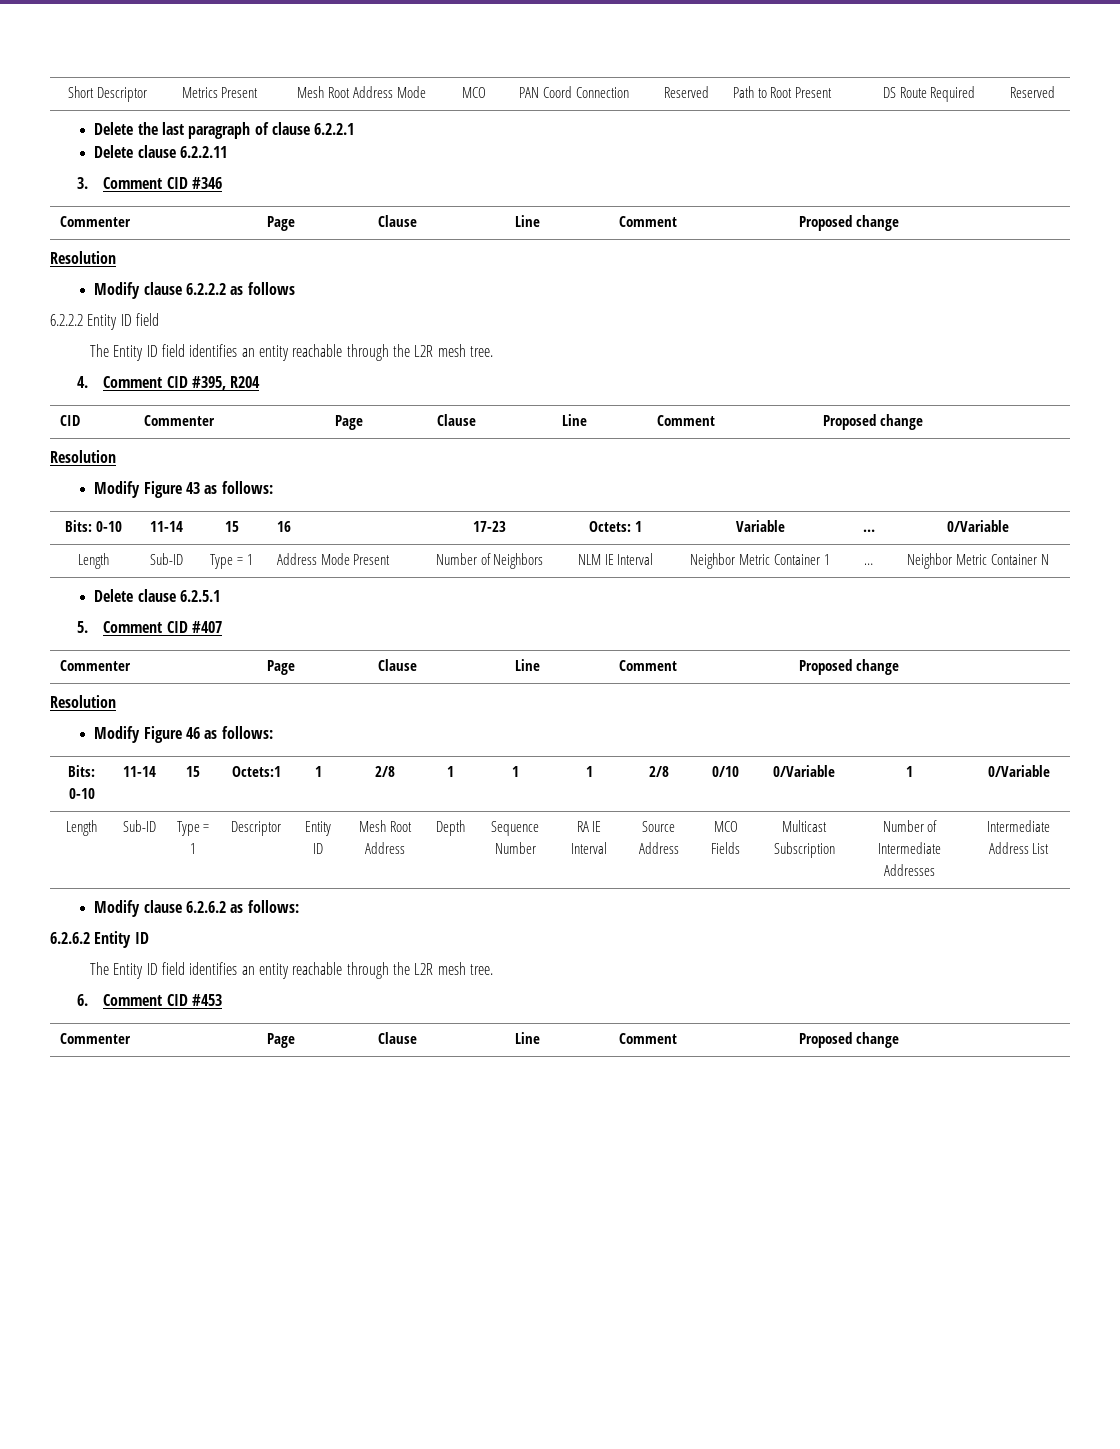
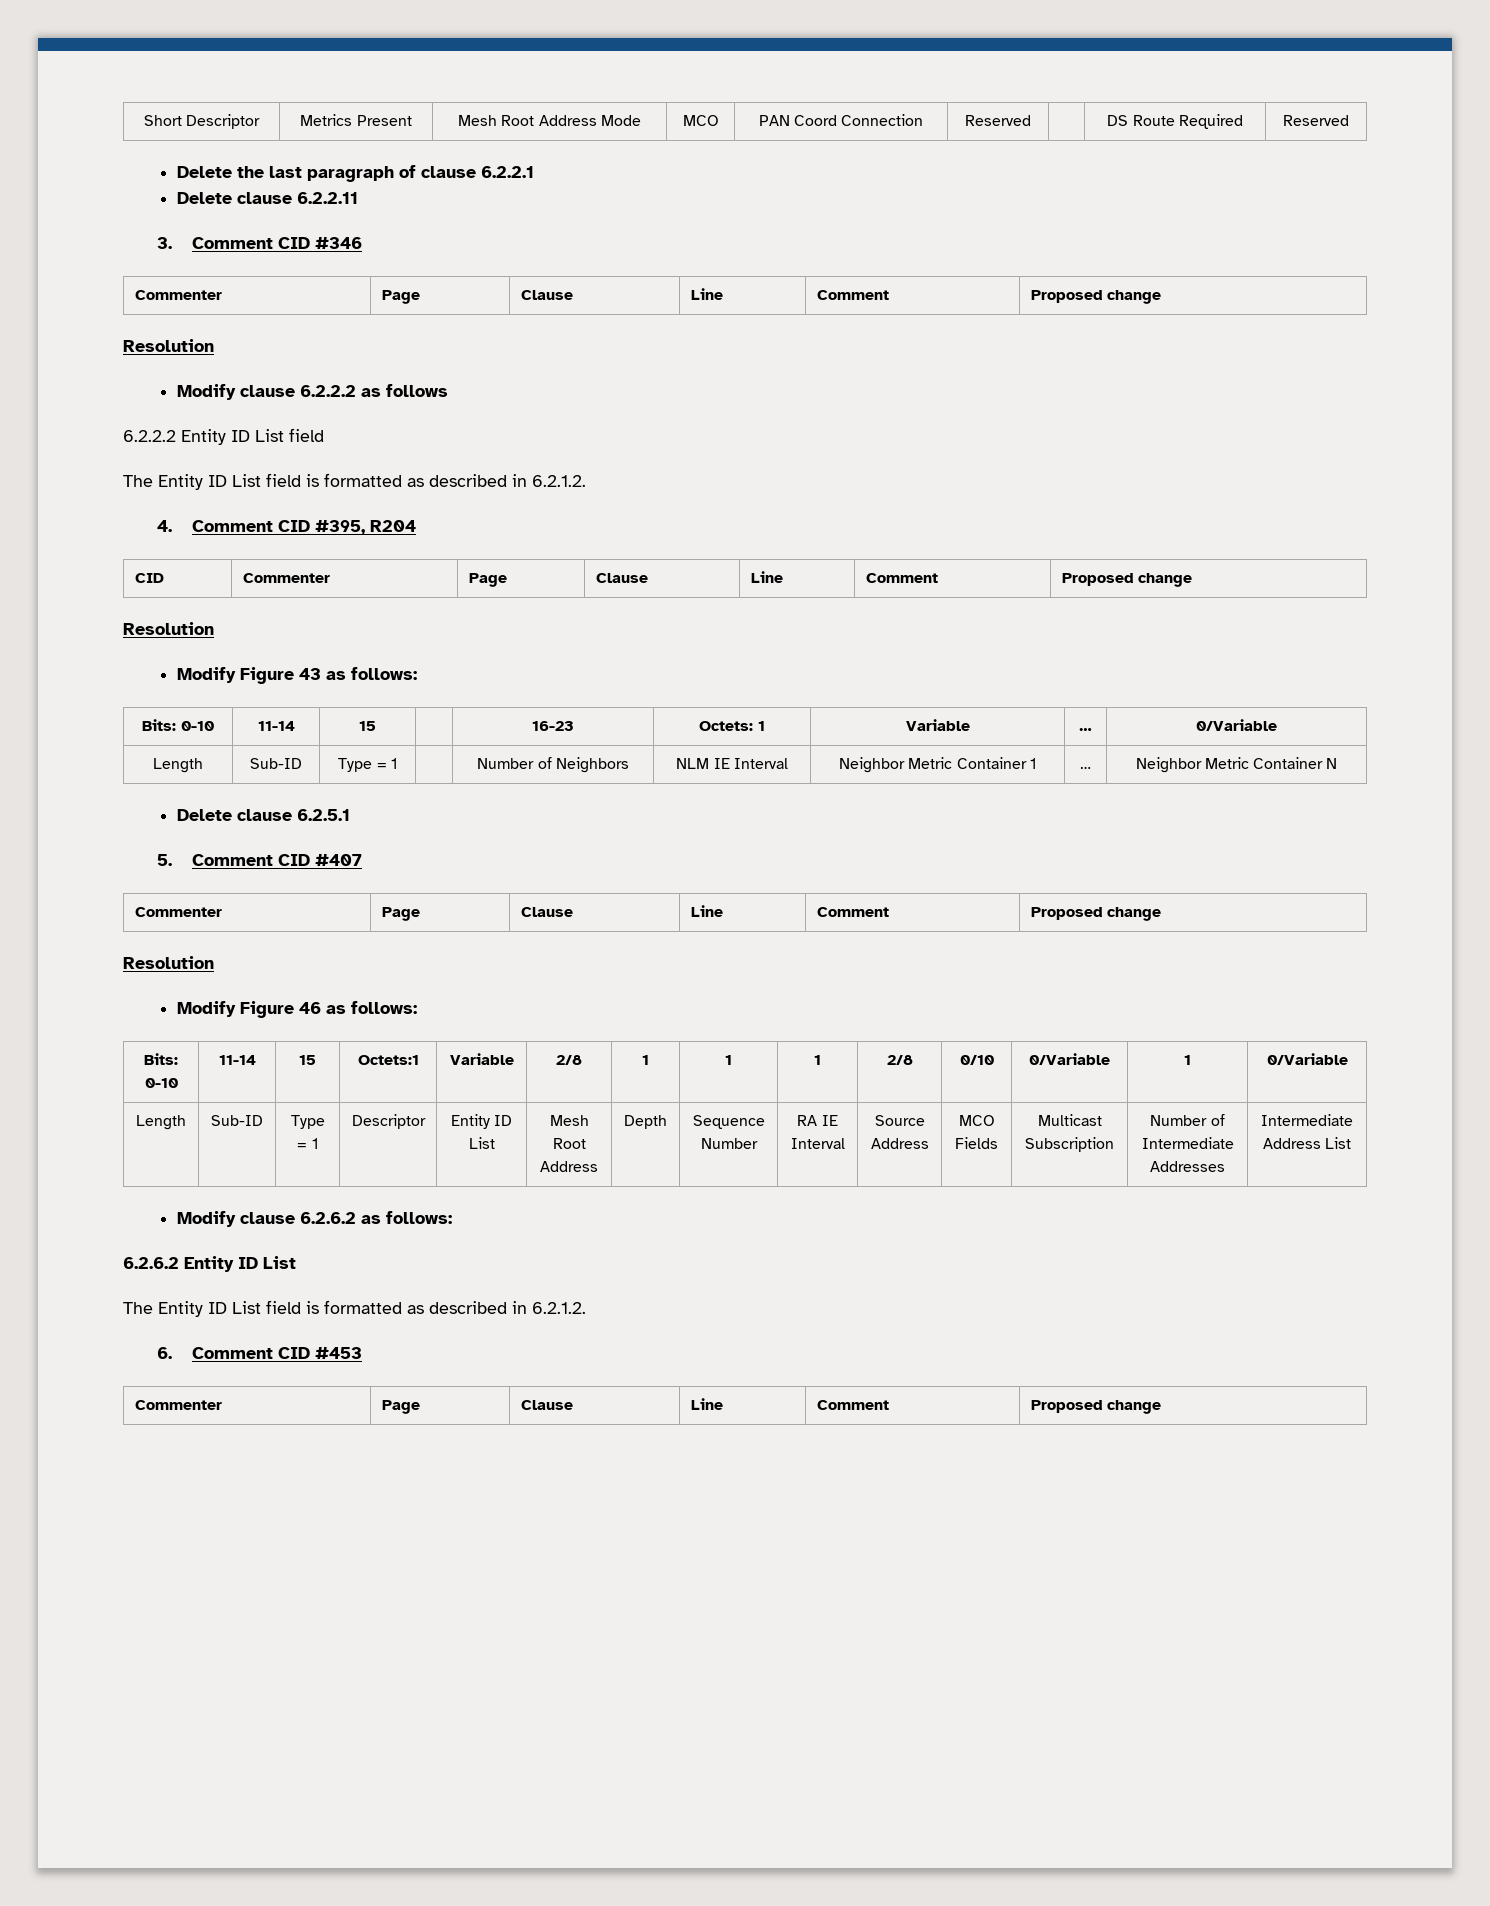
- Short Descriptor | Metrics Present | Mesh Root Address Mode | MCO | PAN Coord Connection | Reserved | Path to Root Present | DS Route Required | Reserved
+ Short Descriptor | Metrics Present | Mesh Root Address Mode | MCO | PAN Coord Connection | Reserved | | DS Route Required | Reserved
- 6.2.2.2 Entity ID field
- The Entity ID field identifies an entity reachable through the L2R mesh tree.
+ 6.2.2.2 Entity ID List field
+ The Entity ID List field is formatted as described in 6.2.1.2.
- Bits: 0-10 | 11-14 | 15 | 16 | 17-23 | Octets: 1 | Variable | … | 0/Variable
+ Bits: 0-10 | 11-14 | 15 | | 16-23 | Octets: 1 | Variable | … | 0/Variable
- Length | Sub-ID | Type = 1 | Address Mode Present | Number of Neighbors | NLM IE Interval | Neighbor Metric Container 1 | … | Neighbor Metric Container N
+ Length | Sub-ID | Type = 1 | | Number of Neighbors | NLM IE Interval | Neighbor Metric Container 1 | … | Neighbor Metric Container N
- Bits: 0-10 | 11-14 | 15 | Octets:1 | 1 | 2/8 | 1 | 1 | 1 | 2/8 | 0/10 | 0/Variable | 1 | 0/Variable
+ Bits: 0-10 | 11-14 | 15 | Octets:1 | Variable | 2/8 | 1 | 1 | 1 | 2/8 | 0/10 | 0/Variable | 1 | 0/Variable
- Length | Sub-ID | Type = 1 | Descriptor | Entity ID | Mesh Root Address | Depth | Sequence Number | RA IE Interval | Source Address | MCO Fields | Multicast Subscription | Number of Intermediate Addresses | Intermediate Address List
+ Length | Sub-ID | Type = 1 | Descriptor | Entity ID List | Mesh Root Address | Depth | Sequence Number | RA IE Interval | Source Address | MCO Fields | Multicast Subscription | Number of Intermediate Addresses | Intermediate Address List
- 6.2.6.2 Entity ID
- The Entity ID field identifies an entity reachable through the L2R mesh tree.
+ 6.2.6.2 Entity ID List
+ The Entity ID List field is formatted as described in 6.2.1.2.

